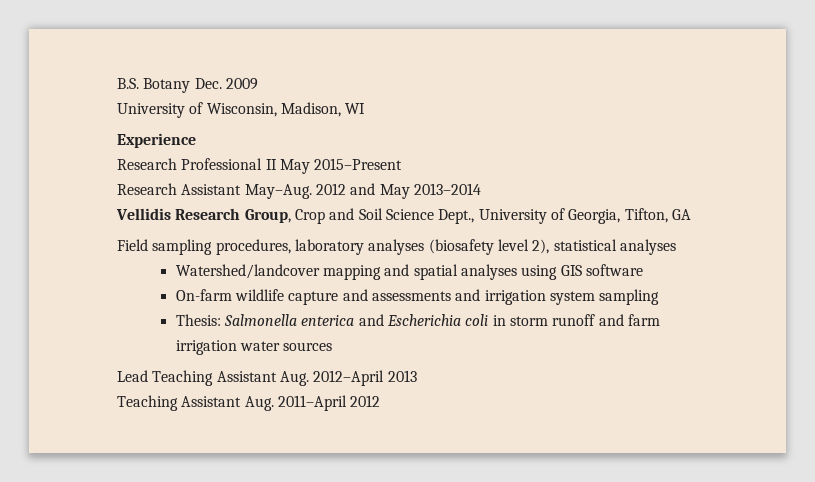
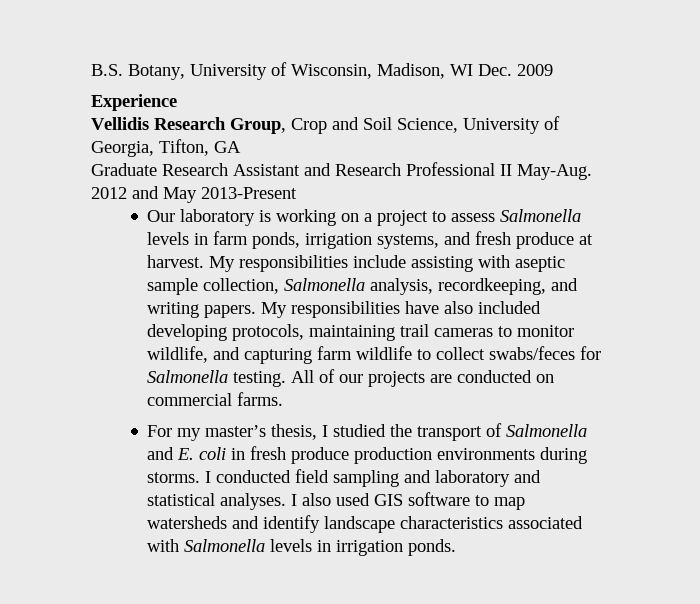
- B.S. Botany Dec. 2009
- University of Wisconsin, Madison, WI
+ B.S. Botany, University of Wisconsin, Madison, WI Dec. 2009
- Research Professional II May 2015–Present
- Research Assistant May–Aug. 2012 and May 2013–2014
- Vellidis Research Group, Crop and Soil Science Dept., University of Georgia, Tifton, GA
+ Vellidis Research Group, Crop and Soil Science, University of Georgia, Tifton, GA
- Field sampling procedures, laboratory analyses (biosafety level 2), statistical analyses
- Watershed/landcover mapping and spatial analyses using GIS software
- On-farm wildlife capture and assessments and irrigation system sampling
- Thesis: Salmonella enterica and Escherichia coli in storm runoff and farm irrigation water sources
- Lead Teaching Assistant Aug. 2012–April 2013
- Teaching Assistant Aug. 2011–April 2012
+ Graduate Research Assistant and Research Professional II May-Aug. 2012 and May 2013-Present
+ Our laboratory is working on a project to assess Salmonella levels in farm ponds, irrigation systems, and fresh produce at harvest. My responsibilities include assisting with aseptic sample collection, Salmonella analysis, recordkeeping, and writing papers. My responsibilities have also included developing protocols, maintaining trail cameras to monitor wildlife, and capturing farm wildlife to collect swabs/feces for Salmonella testing. All of our projects are conducted on commercial farms.
+ For my master’s thesis, I studied the transport of Salmonella and E. coli in fresh produce production environments during storms. I conducted field sampling and laboratory and statistical analyses. I also used GIS software to map watersheds and identify landscape characteristics associated with Salmonella levels in irrigation ponds.

